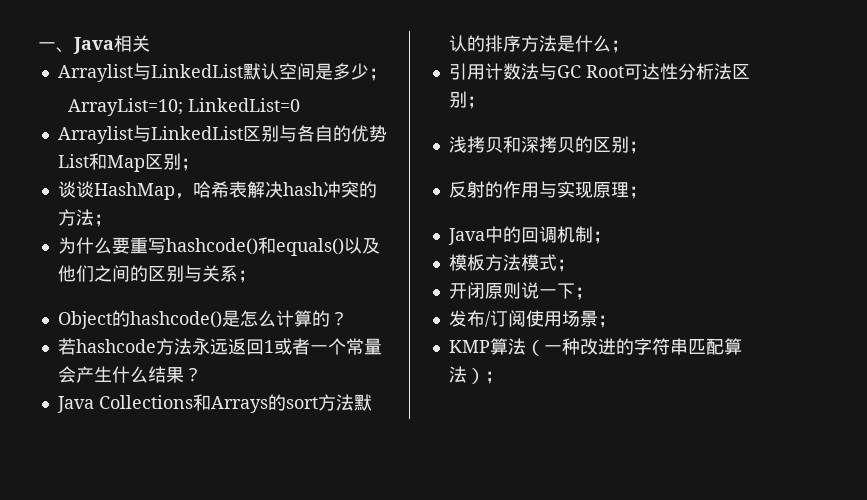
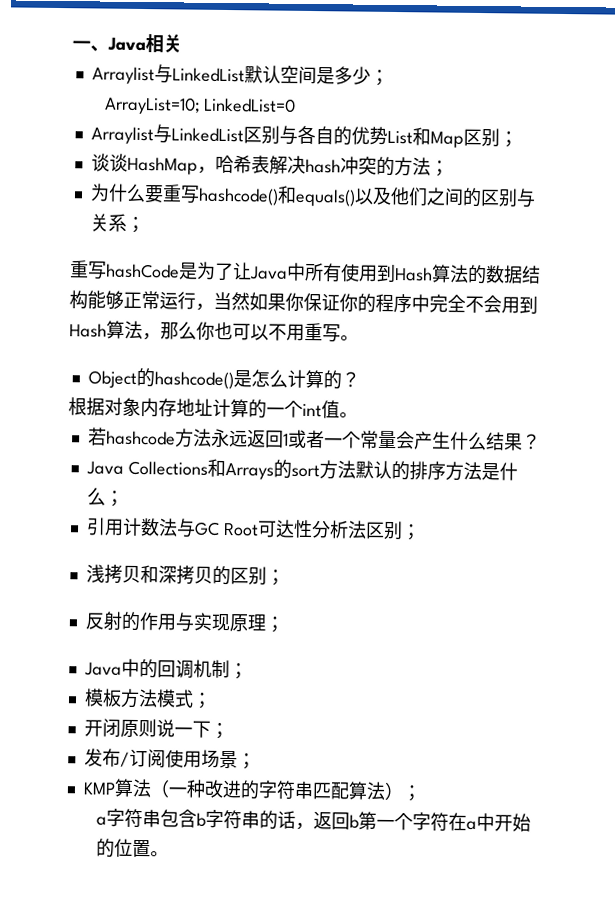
+ 重写hashCode是为了让Java中所有使用到Hash算法的数据结构能够正常运行，当然如果你保证你的程序中完全不会用到Hash算法，那么你也可以不用重写。
+ 根据对象内存地址计算的一个int值。
+ a字符串包含b字符串的话，返回b第一个字符在a中开始的位置。

